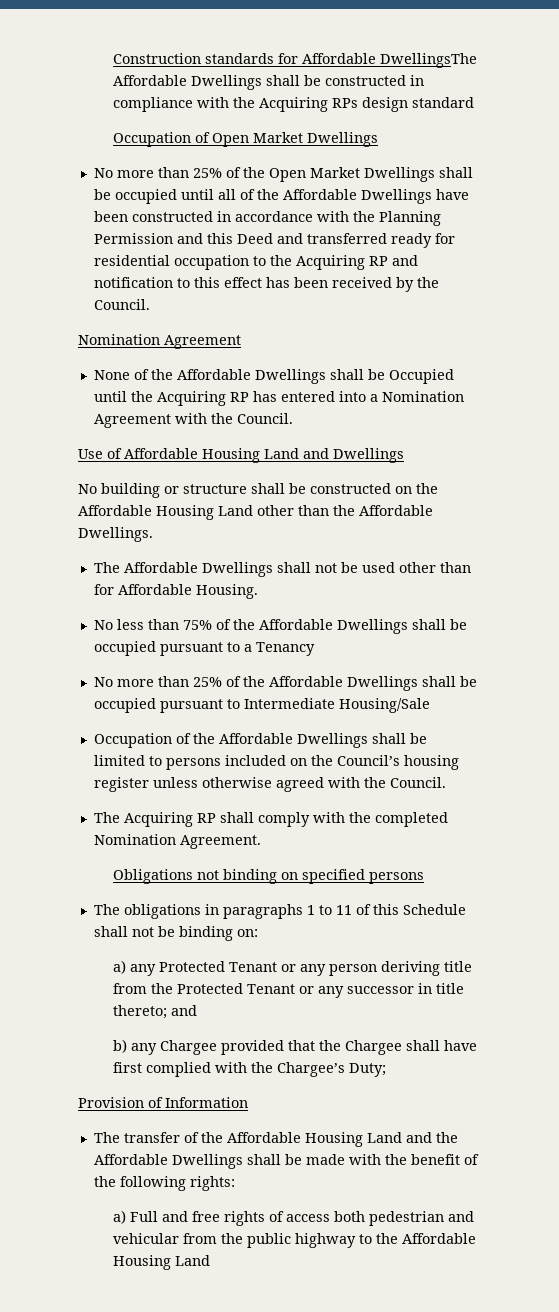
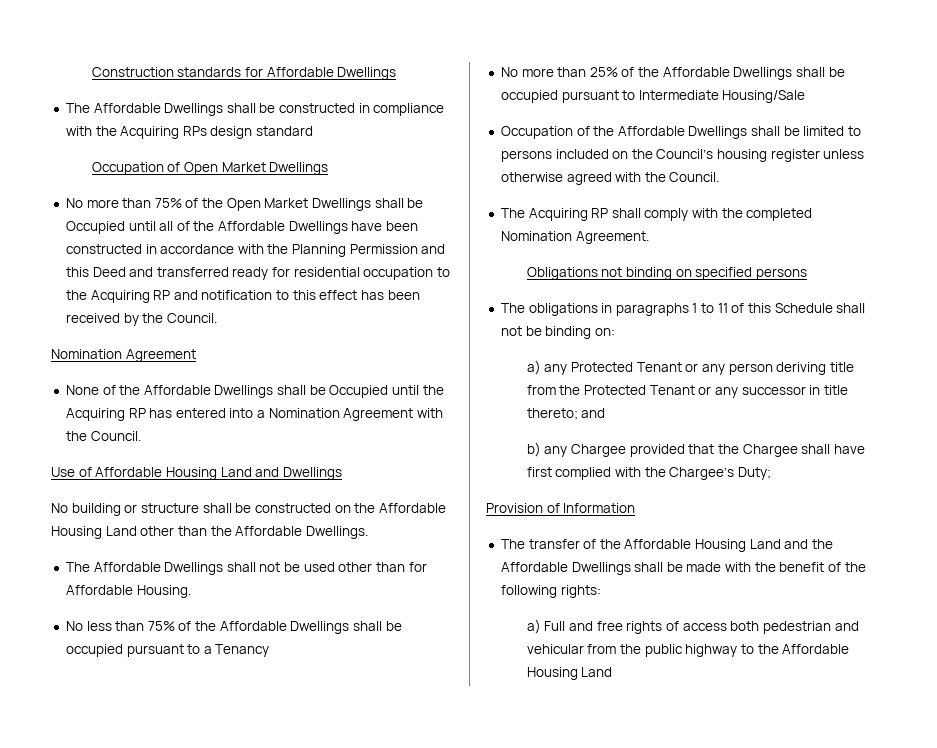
- Construction standards for Affordable DwellingsThe Affordable Dwellings shall be constructed in compliance with the Acquiring RPs design standard
+ Construction standards for Affordable Dwellings
+ The Affordable Dwellings shall be constructed in compliance with the Acquiring RPs design standard
- No more than 25% of the Open Market Dwellings shall be occupied until all of the Affordable Dwellings have been constructed in accordance with the Planning Permission and this Deed and transferred ready for residential occupation to the Acquiring RP and notification to this effect has been received by the Council.
+ No more than 75% of the Open Market Dwellings shall be Occupied until all of the Affordable Dwellings have been constructed in accordance with the Planning Permission and this Deed and transferred ready for residential occupation to the Acquiring RP and notification to this effect has been received by the Council.

